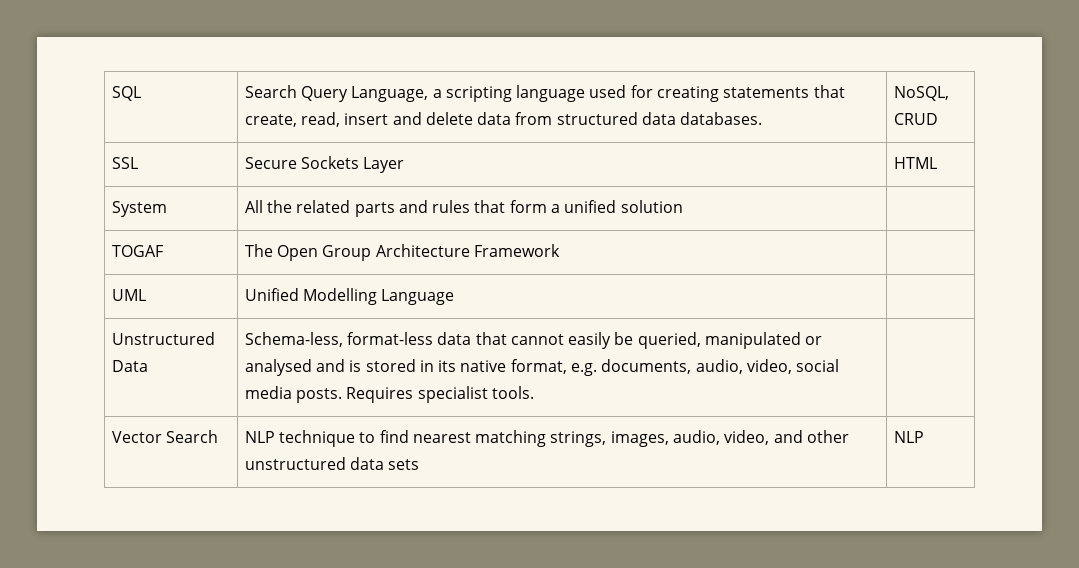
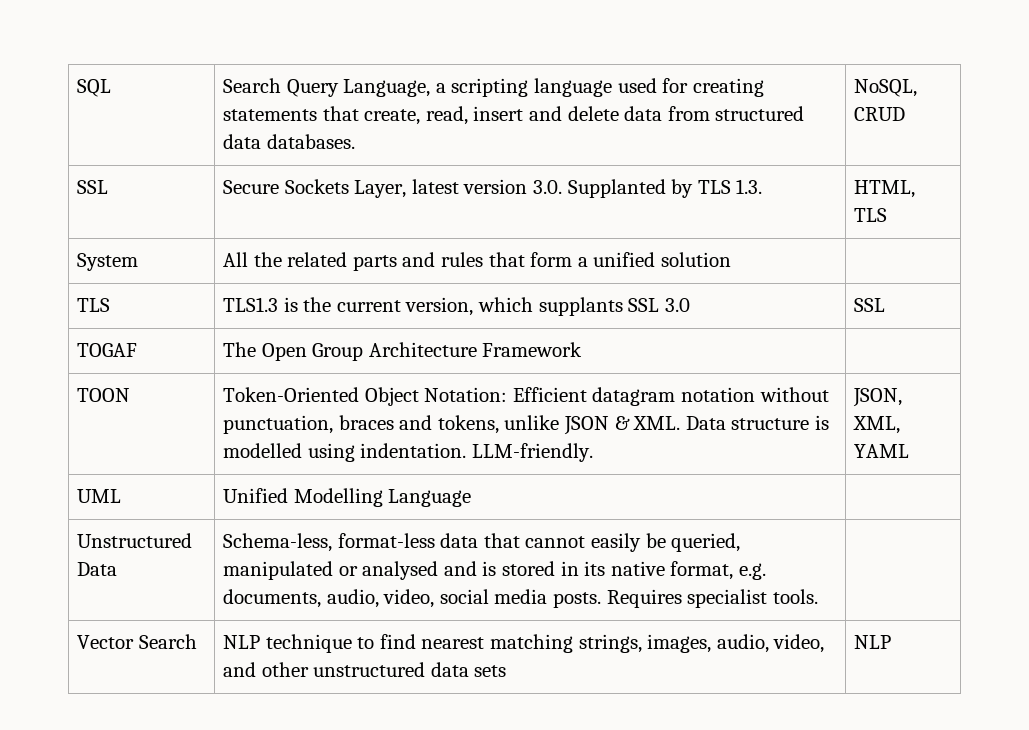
- SSL | Secure Sockets Layer | HTML
+ SSL | Secure Sockets Layer, latest version 3.0. Supplanted by TLS 1.3. | HTML, TLS
+ TLS | TLS1.3 is the current version, which supplants SSL 3.0 | SSL
+ TOON | Token-Oriented Object Notation: Efficient datagram notation without punctuation, braces and tokens, unlike JSON & XML. Data structure is modelled using indentation. LLM-friendly. | JSON, XML, YAML

